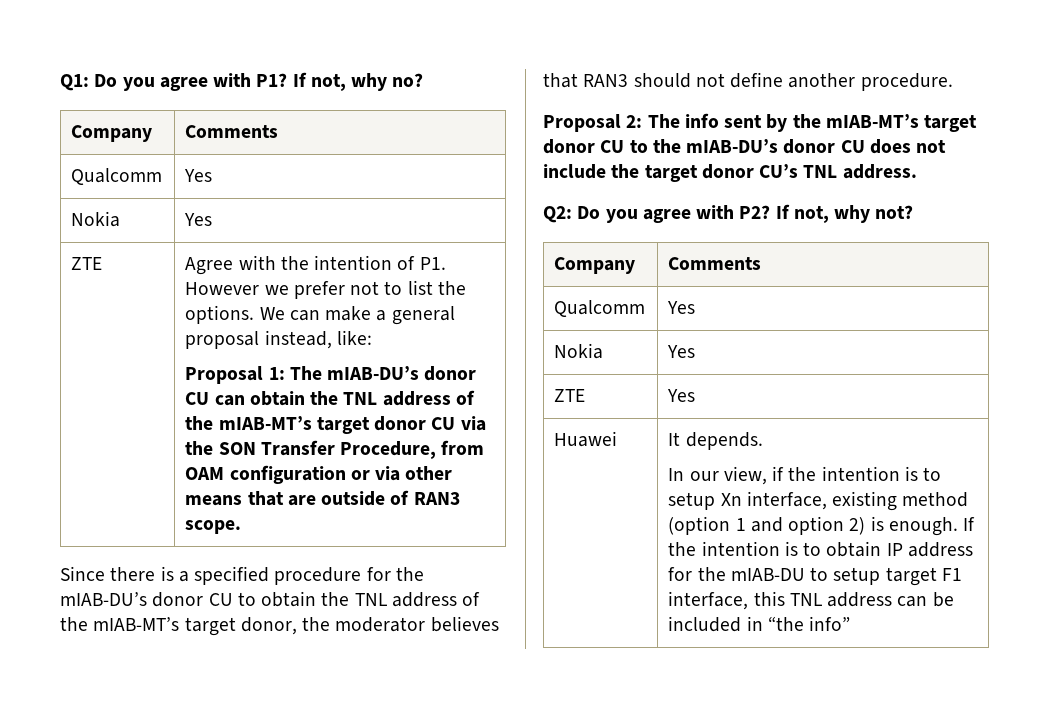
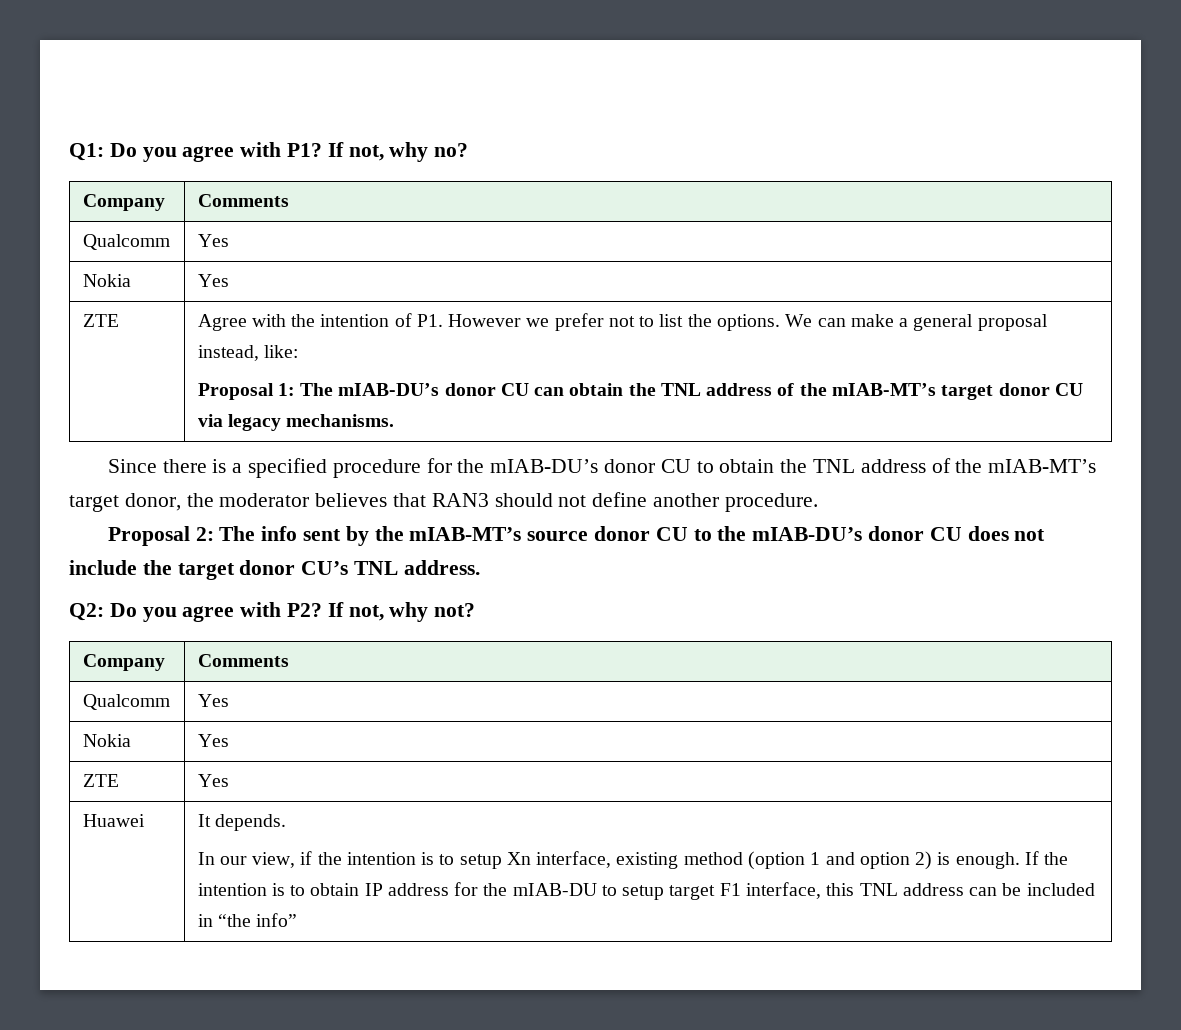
- Proposal 1: The mIAB-DU’s donor CU can obtain the TNL address of the mIAB-MT’s target donor CU via the SON Transfer Procedure, from OAM configuration or via other means that are outside of RAN3 scope.
+ Proposal 1: The mIAB-DU’s donor CU can obtain the TNL address of the mIAB-MT’s target donor CU via legacy mechanisms.
- Proposal 2: The info sent by the mIAB-MT’s target donor CU to the mIAB-DU’s donor CU does not include the target donor CU’s TNL address.
+ Proposal 2: The info sent by the mIAB-MT’s source donor CU to the mIAB-DU’s donor CU does not include the target donor CU’s TNL address.

